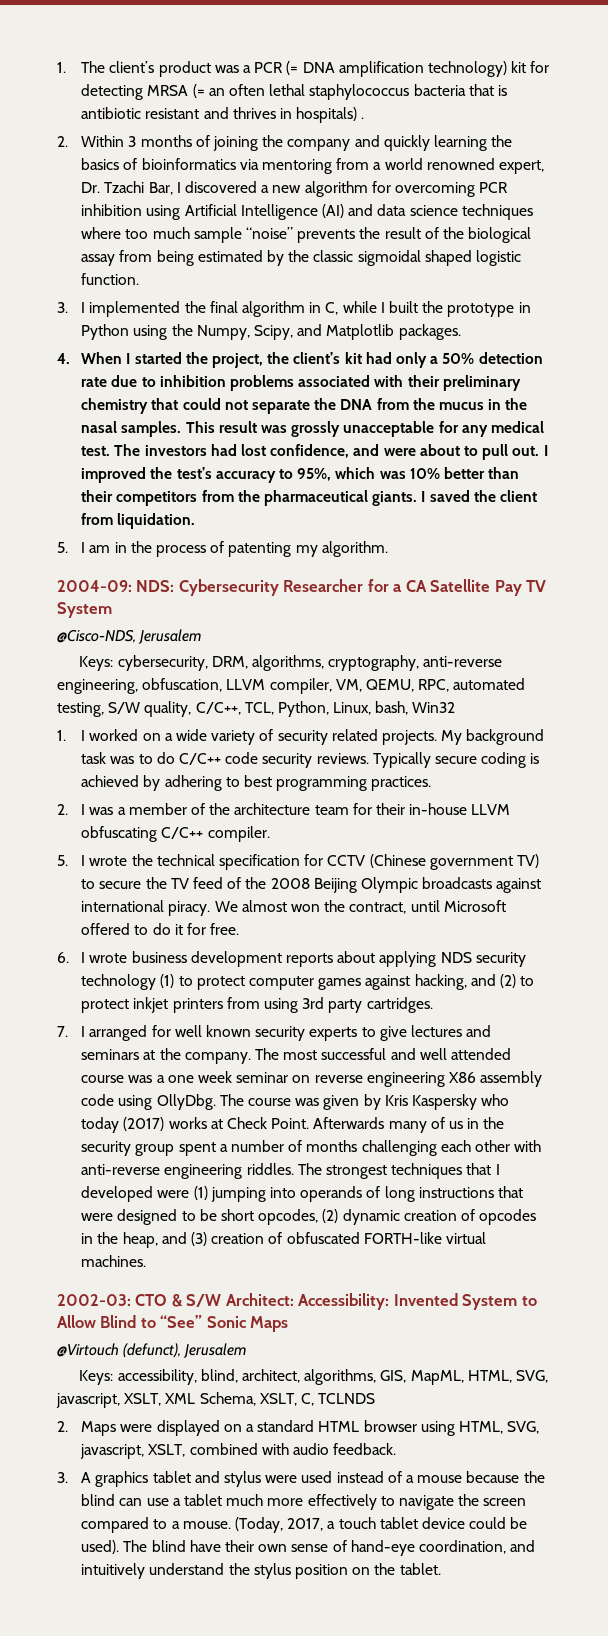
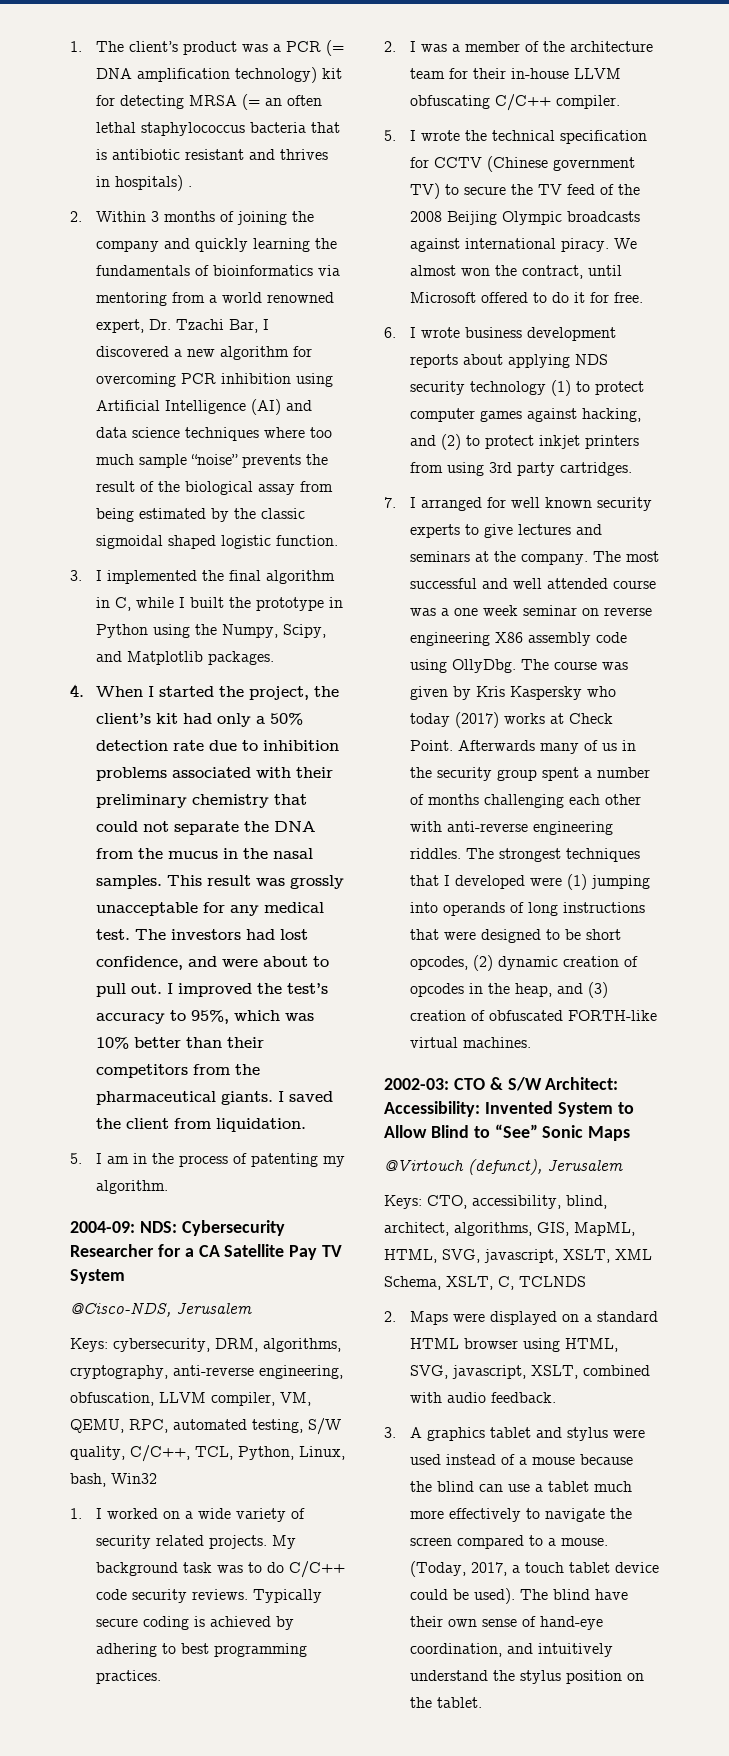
- 2. Within 3 months of joining the company and quickly learning the basics of bioinformatics via mentoring from a world renowned expert, Dr. Tzachi Bar, I discovered a new algorithm for overcoming PCR inhibition using Artificial Intelligence (AI) and data science techniques where too much sample “noise” prevents the result of the biological assay from being estimated by the classic sigmoidal shaped logistic function.
+ 2. Within 3 months of joining the company and quickly learning the fundamentals of bioinformatics via mentoring from a world renowned expert, Dr. Tzachi Bar, I discovered a new algorithm for overcoming PCR inhibition using Artificial Intelligence (AI) and data science techniques where too much sample “noise” prevents the result of the biological assay from being estimated by the classic sigmoidal shaped logistic function.
- Keys: accessibility, blind, architect, algorithms, GIS, MapML, HTML, SVG, javascript, XSLT, XML Schema, XSLT, C, TCLNDS
+ Keys: CTO, accessibility, blind, architect, algorithms, GIS, MapML, HTML, SVG, javascript, XSLT, XML Schema, XSLT, C, TCLNDS

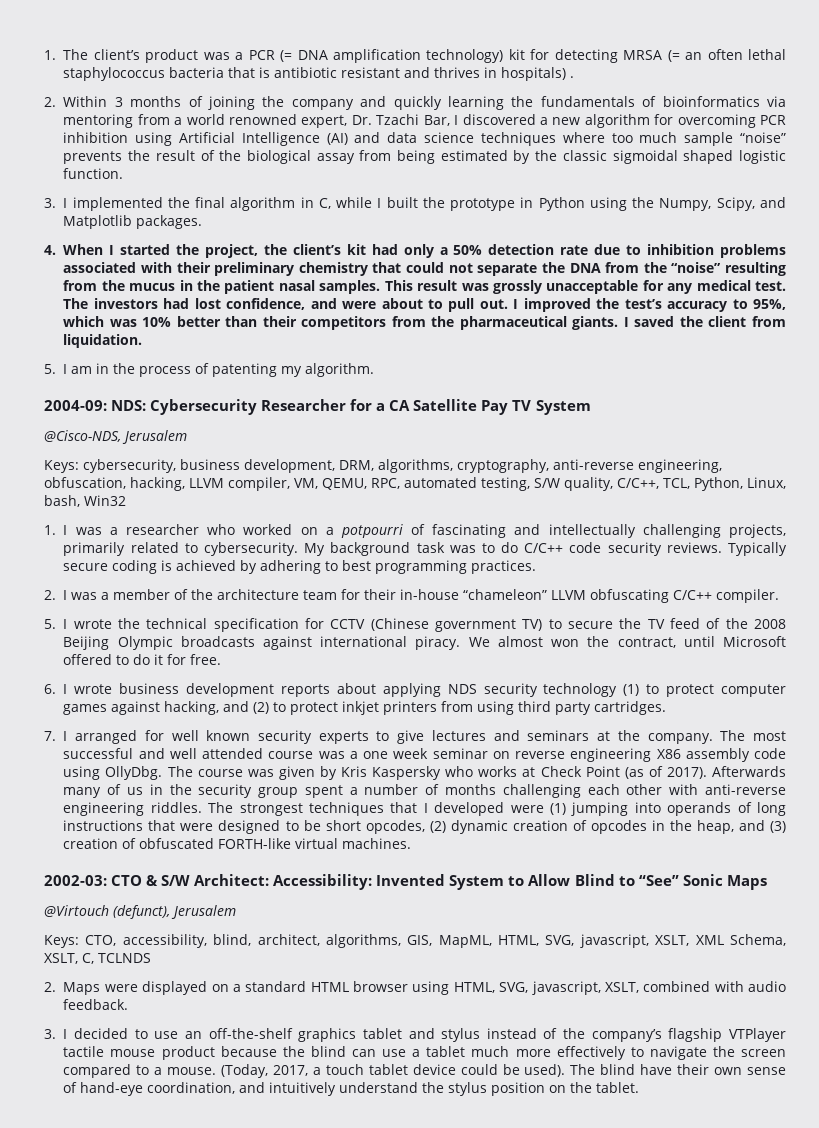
- 4. When I started the project, the client’s kit had only a 50% detection rate due to inhibition problems associated with their preliminary chemistry that could not separate the DNA from the mucus in the nasal samples.
+ 4. When I started the project, the client’s kit had only a 50% detection rate due to inhibition problems associated with their preliminary chemistry that could not separate the DNA from the “noise” resulting from the mucus in the patient nasal samples.
- Keys: cybersecurity, DRM, algorithms, cryptography, anti-reverse engineering, obfuscation, LLVM compiler, VM, QEMU, RPC, automated testing, S/W quality, C/C++, TCL, Python, Linux, bash, Win32
+ Keys: cybersecurity, business development, DRM, algorithms, cryptography, anti-reverse engineering, obfuscation, hacking, LLVM compiler, VM, QEMU, RPC, automated testing, S/W quality, C/C++, TCL, Python, Linux, bash, Win32
- 1. I worked on a wide variety of security related projects.
+ 1. I was a researcher who worked on a potpourri of fascinating and intellectually challenging projects, primarily related to cybersecurity.
- 2. I was a member of the architecture team for their in-house LLVM obfuscating C/C++ compiler.
+ 2. I was a member of the architecture team for their in-house “chameleon” LLVM obfuscating C/C++ compiler.
- 6. I wrote business development reports about applying NDS security technology (1) to protect computer games against hacking, and (2) to protect inkjet printers from using 3rd party cartridges.
+ 6. I wrote business development reports about applying NDS security technology (1) to protect computer games against hacking, and (2) to protect inkjet printers from using third party cartridges.
- The course was given by Kris Kaspersky who today (2017) works at Check Point.
+ The course was given by Kris Kaspersky who works at Check Point (as of 2017).
- 3. A graphics tablet and stylus were used instead of a mouse because the blind can use a tablet much more effectively to navigate the screen compared to a mouse.
+ 3. I decided to use an off-the-shelf graphics tablet and stylus instead of the company’s flagship VTPlayer tactile mouse product because the blind can use a tablet much more effectively to navigate the screen compared to a mouse.

